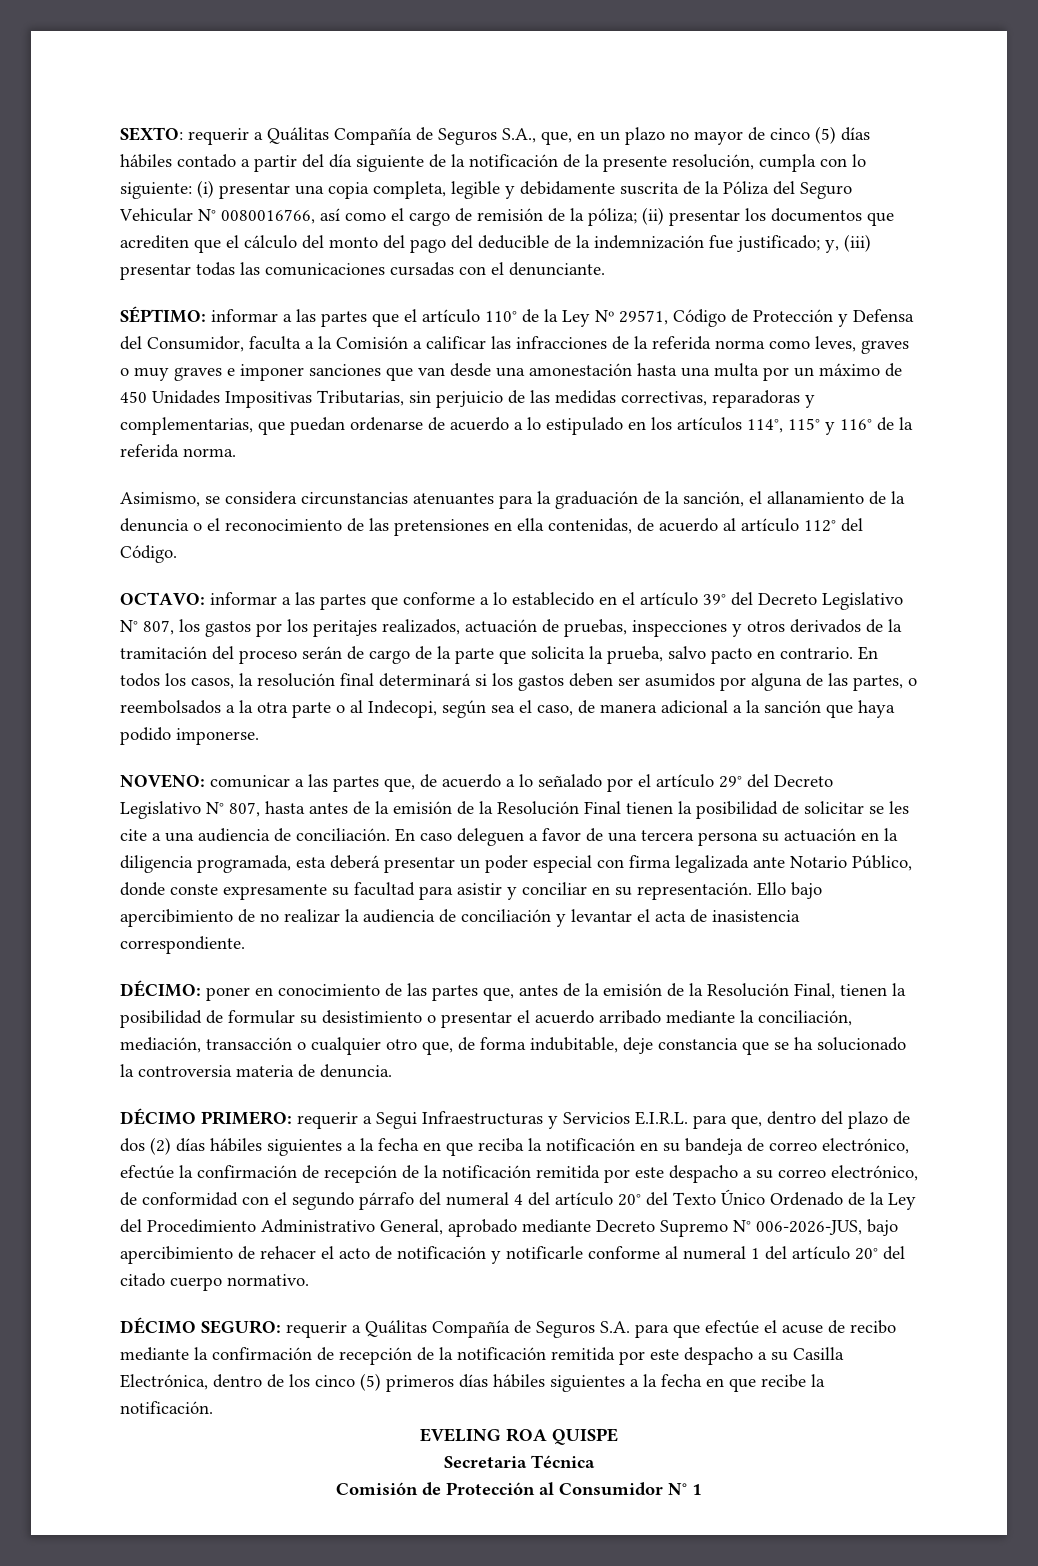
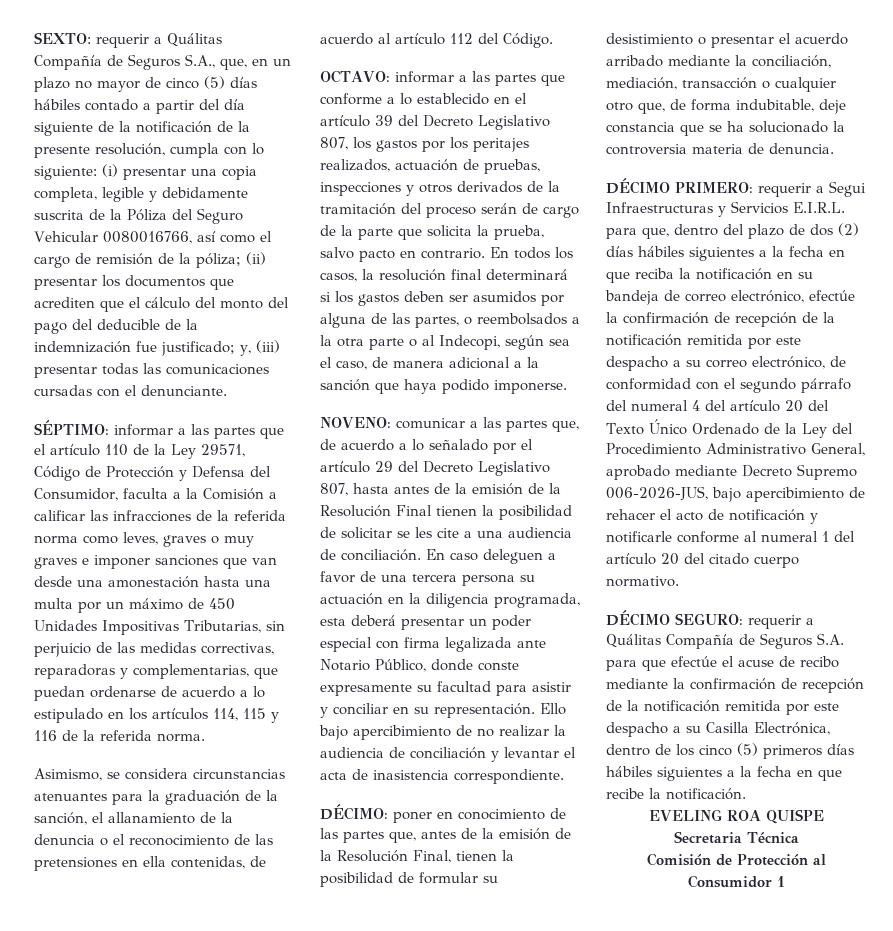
- (i) presentar una copia completa, legible y debidamente suscrita de la Póliza del Seguro Vehicular N° 0080016766, así como el cargo de remisión de la póliza;
+ (i) presentar una copia completa, legible y debidamente suscrita de la Póliza del Seguro Vehicular 0080016766, así como el cargo de remisión de la póliza;
- informar a las partes que el artículo 110° de la Ley Nº 29571, Código de Protección y Defensa del Consumidor, faculta a la Comisión a calificar las infracciones de la referida norma como leves, graves o muy graves e imponer sanciones que van desde una amonestación hasta una multa por un máximo de 450 Unidades Impositivas Tributarias, sin perjuicio de las medidas correctivas, reparadoras y complementarias, que puedan ordenarse de acuerdo a lo estipulado en los artículos 114°, 115° y 116° de la referida norma.
+ informar a las partes que el artículo 110 de la Ley 29571, Código de Protección y Defensa del Consumidor, faculta a la Comisión a calificar las infracciones de la referida norma como leves, graves o muy graves e imponer sanciones que van desde una amonestación hasta una multa por un máximo de 450 Unidades Impositivas Tributarias, sin perjuicio de las medidas correctivas, reparadoras y complementarias, que puedan ordenarse de acuerdo a lo estipulado en los artículos 114, 115 y 116 de la referida norma.
- Asimismo, se considera circunstancias atenuantes para la graduación de la sanción, el allanamiento de la denuncia o el reconocimiento de las pretensiones en ella contenidas, de acuerdo al artículo 112° del Código.
+ Asimismo, se considera circunstancias atenuantes para la graduación de la sanción, el allanamiento de la denuncia o el reconocimiento de las pretensiones en ella contenidas, de acuerdo al artículo 112 del Código.
- OCTAVO: informar a las partes que conforme a lo establecido en el artículo 39° del Decreto Legislativo N° 807, los gastos por los peritajes realizados, actuación de pruebas, inspecciones y otros derivados de la tramitación del proceso serán de cargo de la parte que solicita la prueba, salvo pacto en contrario.
+ OCTAVO: informar a las partes que conforme a lo establecido en el artículo 39 del Decreto Legislativo 807, los gastos por los peritajes realizados, actuación de pruebas, inspecciones y otros derivados de la tramitación del proceso serán de cargo de la parte que solicita la prueba, salvo pacto en contrario.
- NOVENO: comunicar a las partes que, de acuerdo a lo señalado por el artículo 29° del Decreto Legislativo N° 807, hasta antes de la emisión de la Resolución Final tienen la posibilidad de solicitar se les cite a una audiencia de conciliación.
+ NOVENO: comunicar a las partes que, de acuerdo a lo señalado por el artículo 29 del Decreto Legislativo 807, hasta antes de la emisión de la Resolución Final tienen la posibilidad de solicitar se les cite a una audiencia de conciliación.
- requerir a Segui Infraestructuras y Servicios E.I.R.L. para que, dentro del plazo de dos (2) días hábiles siguientes a la fecha en que reciba la notificación en su bandeja de correo electrónico, efectúe la confirmación de recepción de la notificación remitida por este despacho a su correo electrónico, de conformidad con el segundo párrafo del numeral 4 del artículo 20° del Texto Único Ordenado de la Ley del Procedimiento Administrativo General, aprobado mediante Decreto Supremo N° 006-2026-JUS, bajo apercibimiento de rehacer el acto de notificación y notificarle conforme al numeral 1 del artículo 20° del citado cuerpo normativo.
+ requerir a Segui Infraestructuras y Servicios E.I.R.L. para que, dentro del plazo de dos (2) días hábiles siguientes a la fecha en que reciba la notificación en su bandeja de correo electrónico, efectúe la confirmación de recepción de la notificación remitida por este despacho a su correo electrónico, de conformidad con el segundo párrafo del numeral 4 del artículo 20 del Texto Único Ordenado de la Ley del Procedimiento Administrativo General, aprobado mediante Decreto Supremo 006-2026-JUS, bajo apercibimiento de rehacer el acto de notificación y notificarle conforme al numeral 1 del artículo 20 del citado cuerpo normativo.
- Comisión de Protección al Consumidor N° 1
+ Comisión de Protección al Consumidor 1

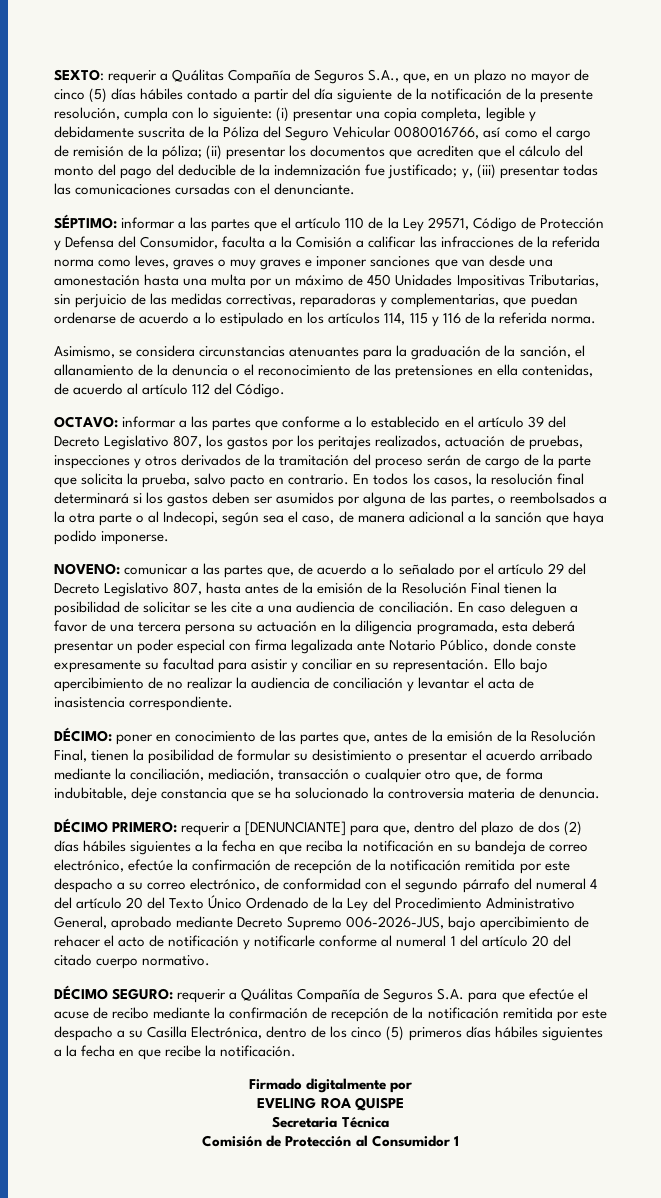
- requerir a Segui Infraestructuras y Servicios E.I.R.L. para que, dentro del plazo de dos (2) días hábiles siguientes a la fecha en que reciba la notificación en su bandeja de correo electrónico, efectúe la confirmación de recepción de la notificación remitida por este despacho a su correo electrónico, de conformidad con el segundo párrafo del numeral 4 del artículo 20 del Texto Único Ordenado de la Ley del Procedimiento Administrativo General, aprobado mediante Decreto Supremo 006-2026-JUS, bajo apercibimiento de rehacer el acto de notificación y notificarle conforme al numeral 1 del artículo 20 del citado cuerpo normativo.
+ requerir a [DENUNCIANTE] para que, dentro del plazo de dos (2) días hábiles siguientes a la fecha en que reciba la notificación en su bandeja de correo electrónico, efectúe la confirmación de recepción de la notificación remitida por este despacho a su correo electrónico, de conformidad con el segundo párrafo del numeral 4 del artículo 20 del Texto Único Ordenado de la Ley del Procedimiento Administrativo General, aprobado mediante Decreto Supremo 006-2026-JUS, bajo apercibimiento de rehacer el acto de notificación y notificarle conforme al numeral 1 del artículo 20 del citado cuerpo normativo.
+ Firmado digitalmente por

